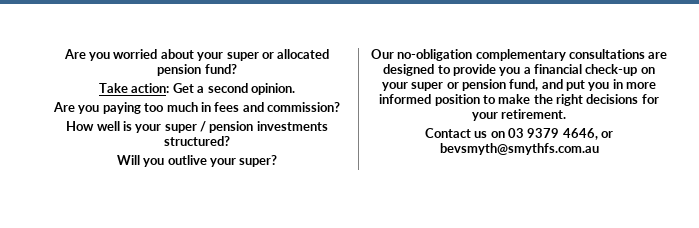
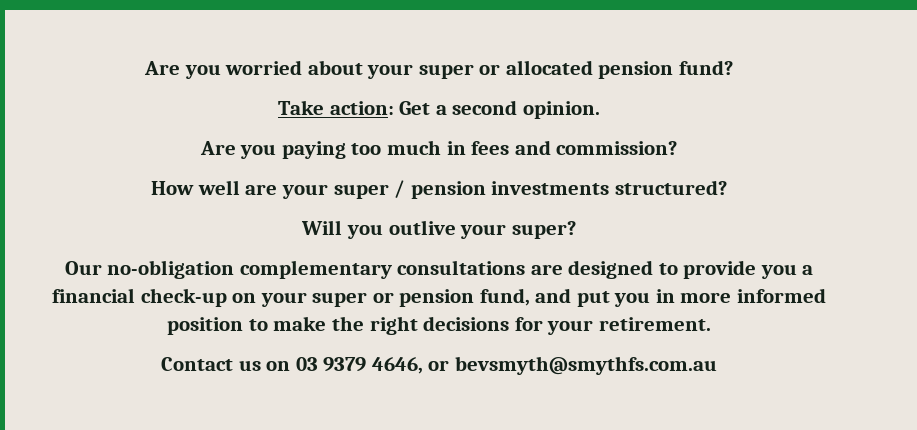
- How well is your super / pension investments structured?
+ How well are your super / pension investments structured?

